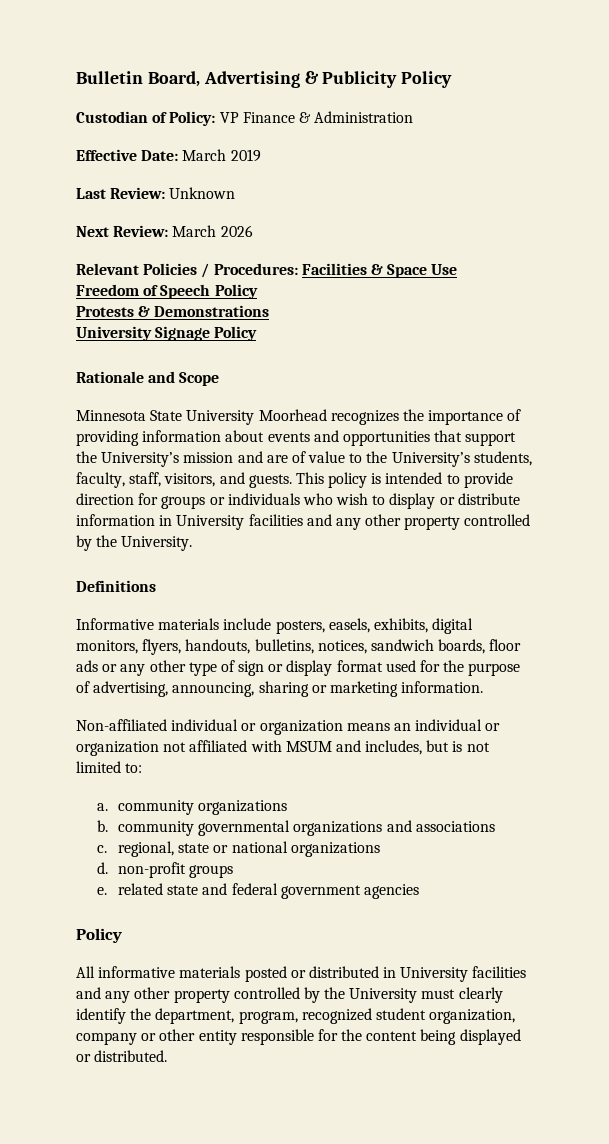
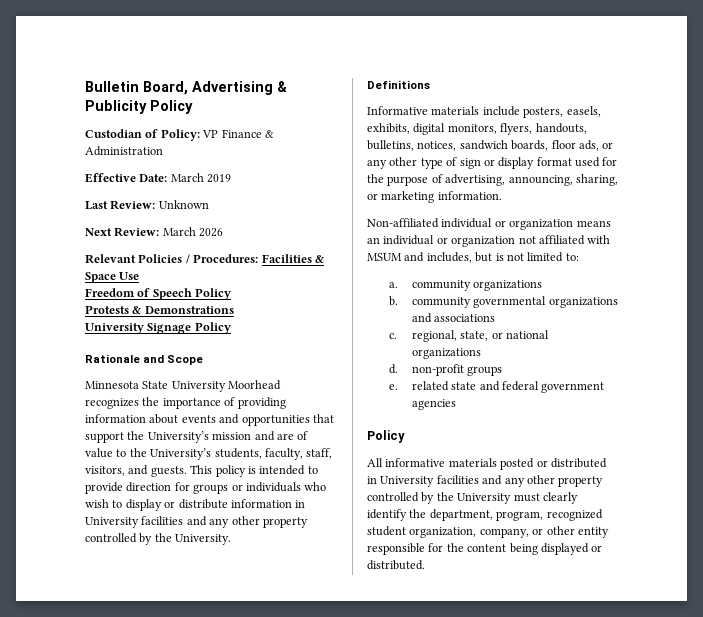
- Informative materials include posters, easels, exhibits, digital monitors, flyers, handouts, bulletins, notices, sandwich boards, floor ads or any other type of sign or display format used for the purpose of advertising, announcing, sharing or marketing information.
+ Informative materials include posters, easels, exhibits, digital monitors, flyers, handouts, bulletins, notices, sandwich boards, floor ads, or any other type of sign or display format used for the purpose of advertising, announcing, sharing, or marketing information.
- c. regional, state or national organizations
+ c. regional, state, or national organizations
- All informative materials posted or distributed in University facilities and any other property controlled by the University must clearly identify the department, program, recognized student organization, company or other entity responsible for the content being displayed or distributed.
+ All informative materials posted or distributed in University facilities and any other property controlled by the University must clearly identify the department, program, recognized student organization, company, or other entity responsible for the content being displayed or distributed.

